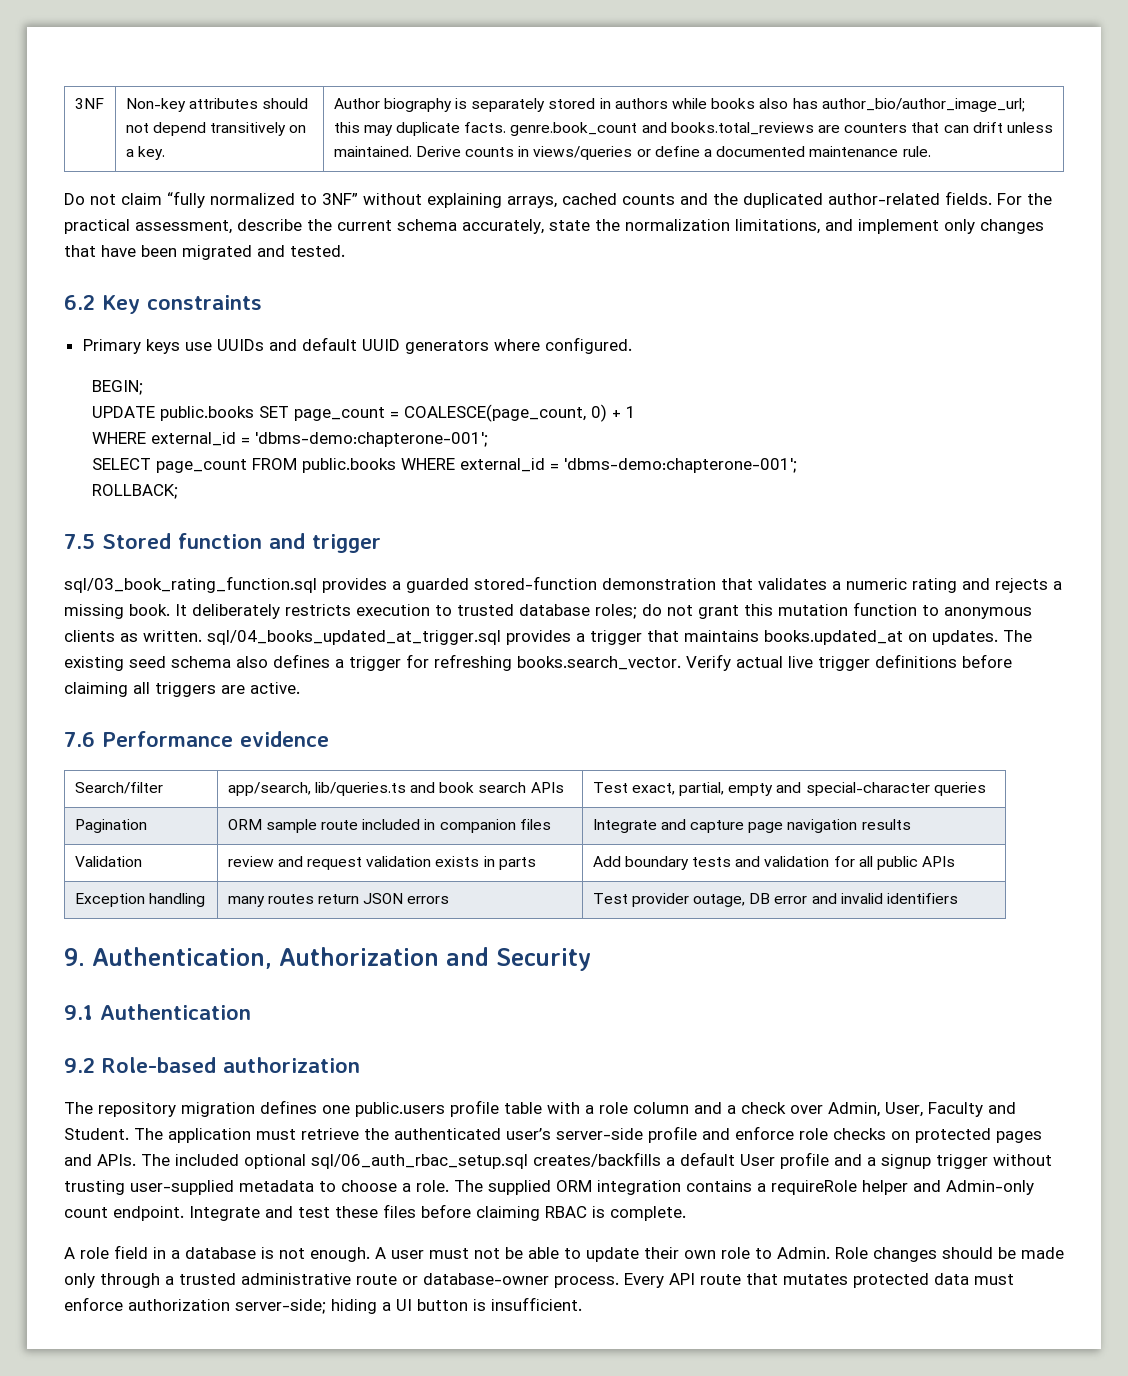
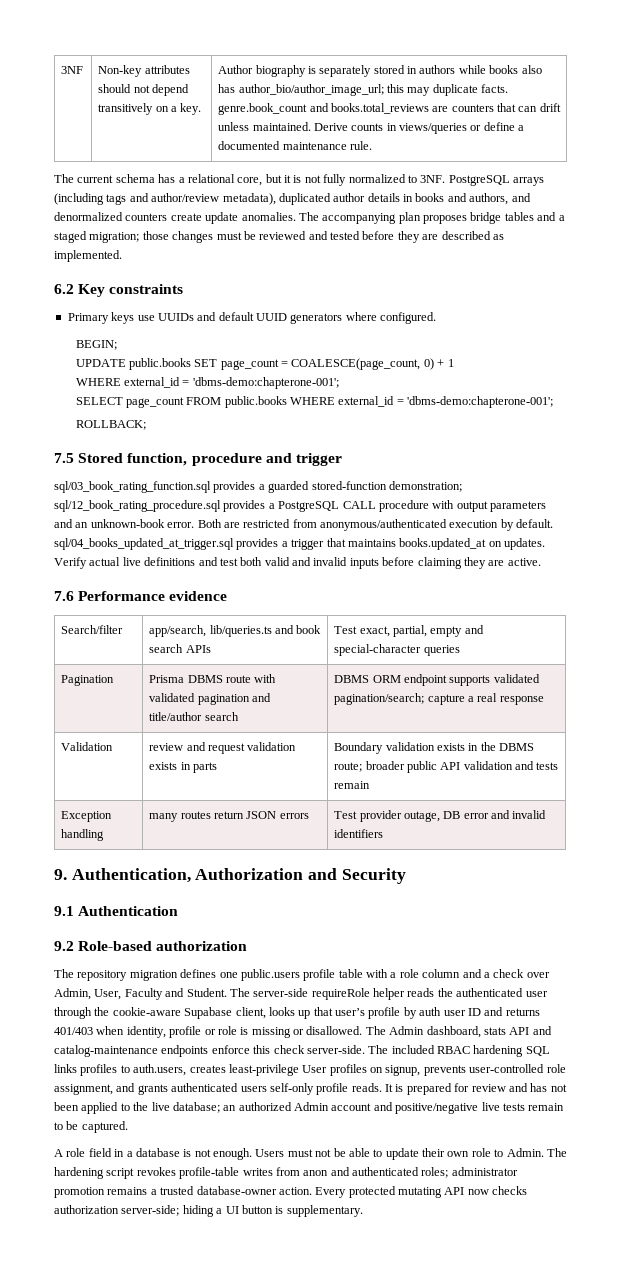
- Do not claim “fully normalized to 3NF” without explaining arrays, cached counts and the duplicated author-related fields. For the practical assessment, describe the current schema accurately, state the normalization limitations, and implement only changes that have been migrated and tested.
+ The current schema has a relational core, but it is not fully normalized to 3NF. PostgreSQL arrays (including tags and author/review metadata), duplicated author details in books and authors, and denormalized counters create update anomalies. The accompanying plan proposes bridge tables and a staged migration; those changes must be reviewed and tested before they are described as implemented.
- 7.5 Stored function and trigger
+ 7.5 Stored function, procedure and trigger
- sql/03_book_rating_function.sql provides a guarded stored-function demonstration that validates a numeric rating and rejects a missing book. It deliberately restricts execution to trusted database roles; do not grant this mutation function to anonymous clients as written. sql/04_books_updated_at_trigger.sql provides a trigger that maintains books.updated_at on updates.
+ sql/03_book_rating_function.sql provides a guarded stored-function demonstration; sql/12_book_rating_procedure.sql provides a PostgreSQL CALL procedure with output parameters and an unknown-book error. Both are restricted from anonymous/authenticated execution by default. sql/04_books_updated_at_trigger.sql provides a trigger that maintains books.updated_at on updates.
- The existing seed schema also defines a trigger for refreshing books.search_vector. Verify actual live trigger definitions before claiming all triggers are active.
+ Verify actual live definitions and test both valid and invalid inputs before claiming they are active.
- Pagination | ORM sample route included in companion files | Integrate and capture page navigation results
+ Pagination | Prisma DBMS route with validated pagination and title/author search | DBMS ORM endpoint supports validated pagination/search; capture a real response
- Validation | review and request validation exists in parts | Add boundary tests and validation for all public APIs
+ Validation | review and request validation exists in parts | Boundary validation exists in the DBMS route; broader public API validation and tests remain
- The application must retrieve the authenticated user’s server-side profile and enforce role checks on protected pages and APIs. The included optional sql/06_auth_rbac_setup.sql creates/backfills a default User profile and a signup trigger without trusting user-supplied metadata to choose a role. The supplied ORM integration contains a requireRole helper and Admin-only count endpoint. Integrate and test these files before claiming RBAC is complete.
+ The server-side requireRole helper reads the authenticated user through the cookie-aware Supabase client, looks up that user’s profile by auth user ID and returns 401/403 when identity, profile or role is missing or disallowed. The Admin dashboard, stats API and catalog-maintenance endpoints enforce this check server-side. The included RBAC hardening SQL links profiles to auth.users, creates least-privilege User profiles on signup, prevents user-controlled role assignment, and grants authenticated users self-only profile reads. It is prepared for review and has not been applied to the live database; an authorized Admin account and positive/negative live tests remain to be captured.
- A user must not be able to update their own role to Admin.
+ Users must not be able to update their own role to Admin.
- Role changes should be made only through a trusted administrative route or database-owner process. Every API route that mutates protected data must enforce authorization server-side; hiding a UI button is insufficient.
+ The hardening script revokes profile-table writes from anon and authenticated roles; administrator promotion remains a trusted database-owner action. Every protected mutating API now checks authorization server-side; hiding a UI button is supplementary.

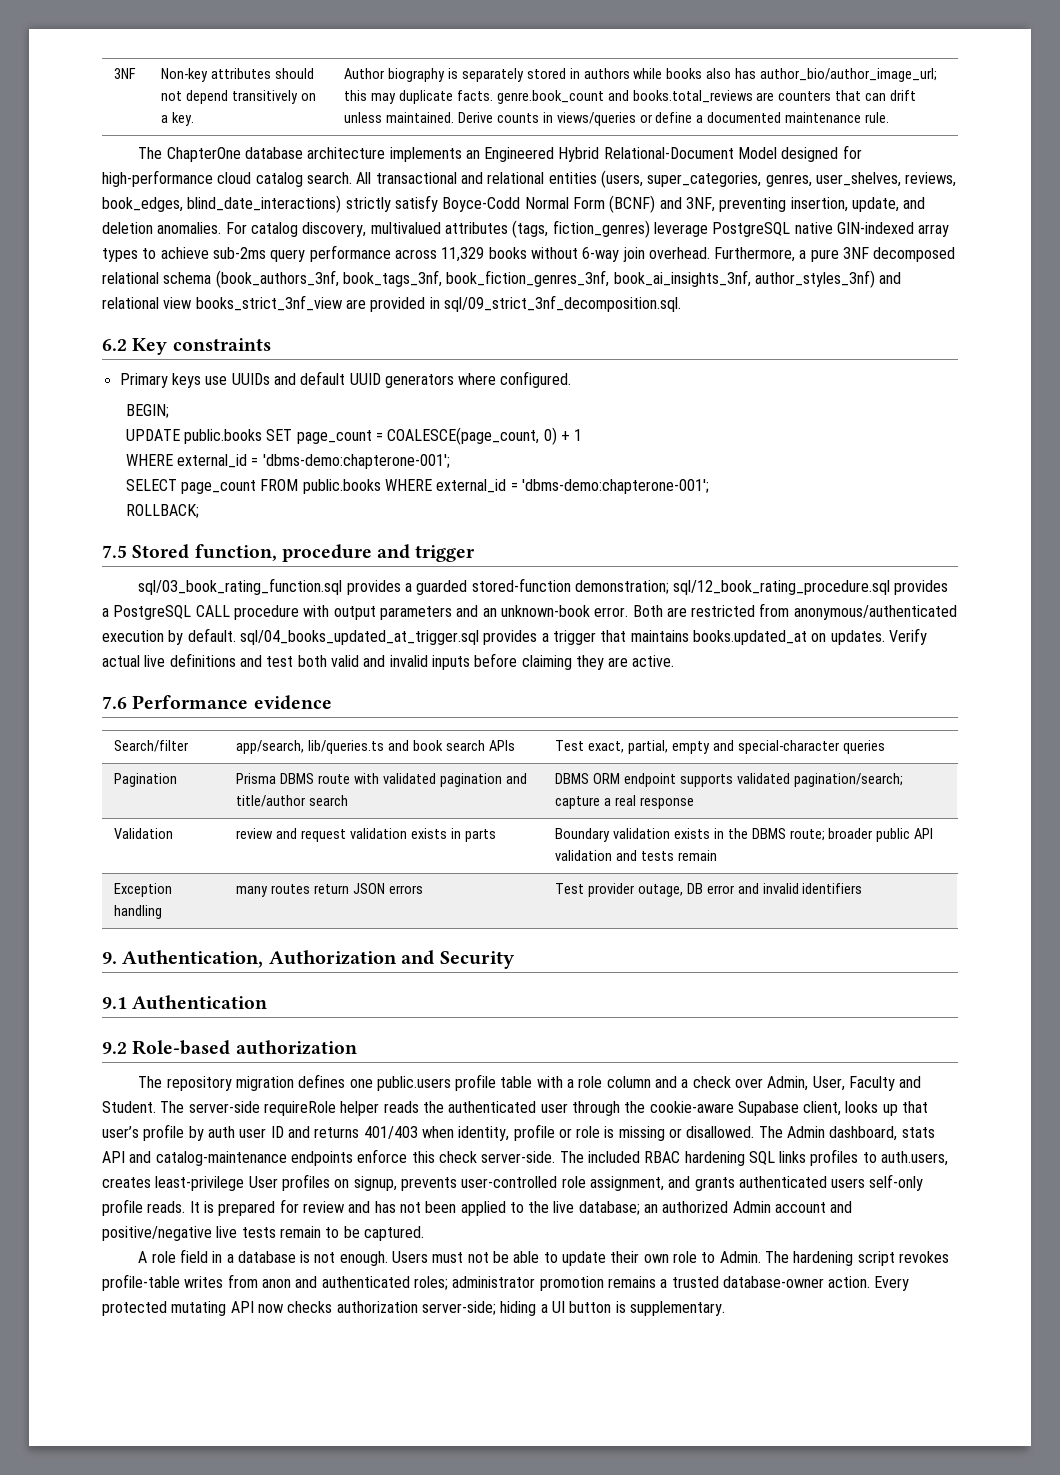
- The current schema has a relational core, but it is not fully normalized to 3NF. PostgreSQL arrays (including tags and author/review metadata), duplicated author details in books and authors, and denormalized counters create update anomalies. The accompanying plan proposes bridge tables and a staged migration; those changes must be reviewed and tested before they are described as implemented.
+ The ChapterOne database architecture implements an Engineered Hybrid Relational-Document Model designed for high-performance cloud catalog search. All transactional and relational entities (users, super_categories, genres, user_shelves, reviews, book_edges, blind_date_interactions) strictly satisfy Boyce-Codd Normal Form (BCNF) and 3NF, preventing insertion, update, and deletion anomalies. For catalog discovery, multivalued attributes (tags, fiction_genres) leverage PostgreSQL native GIN-indexed array types to achieve sub-2ms query performance across 11,329 books without 6-way join overhead. Furthermore, a pure 3NF decomposed relational schema (book_authors_3nf, book_tags_3nf, book_fiction_genres_3nf, book_ai_insights_3nf, author_styles_3nf) and relational view books_strict_3nf_view are provided in sql/09_strict_3nf_decomposition.sql.

